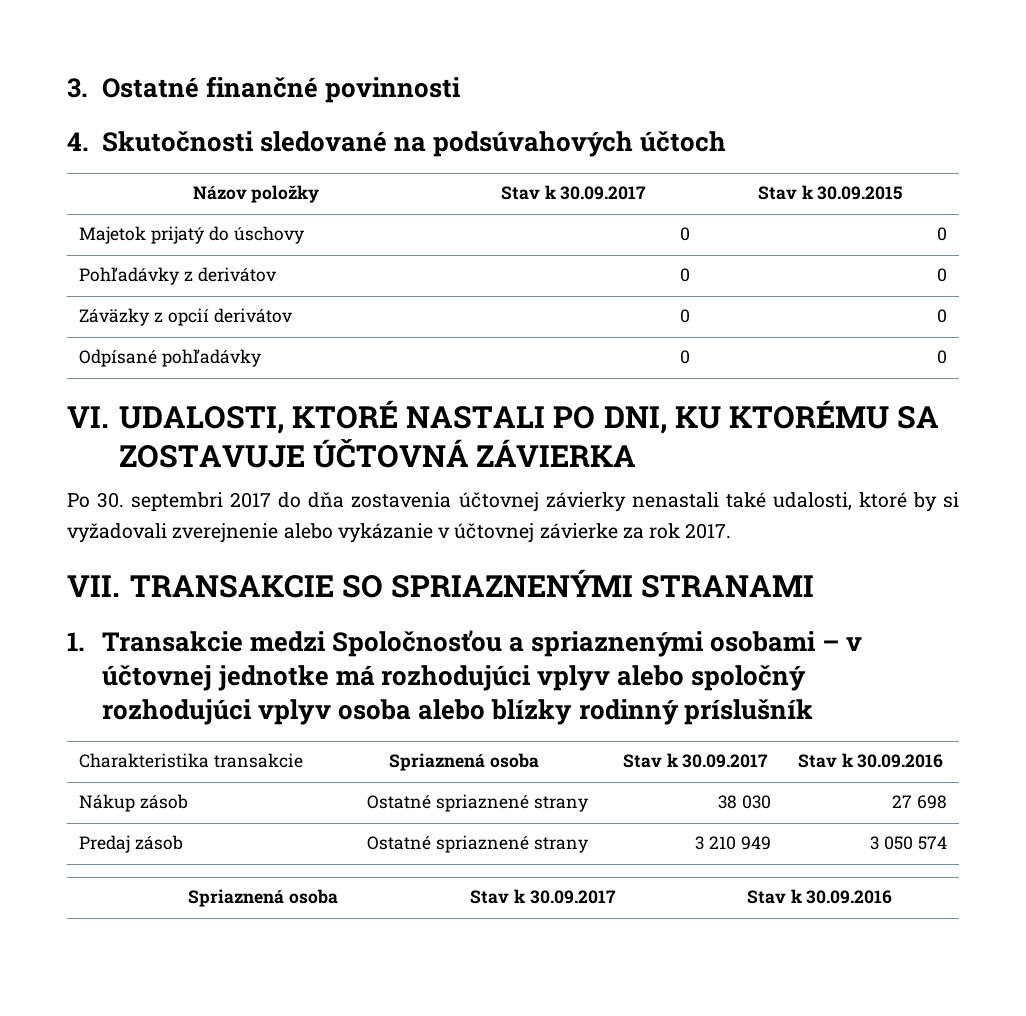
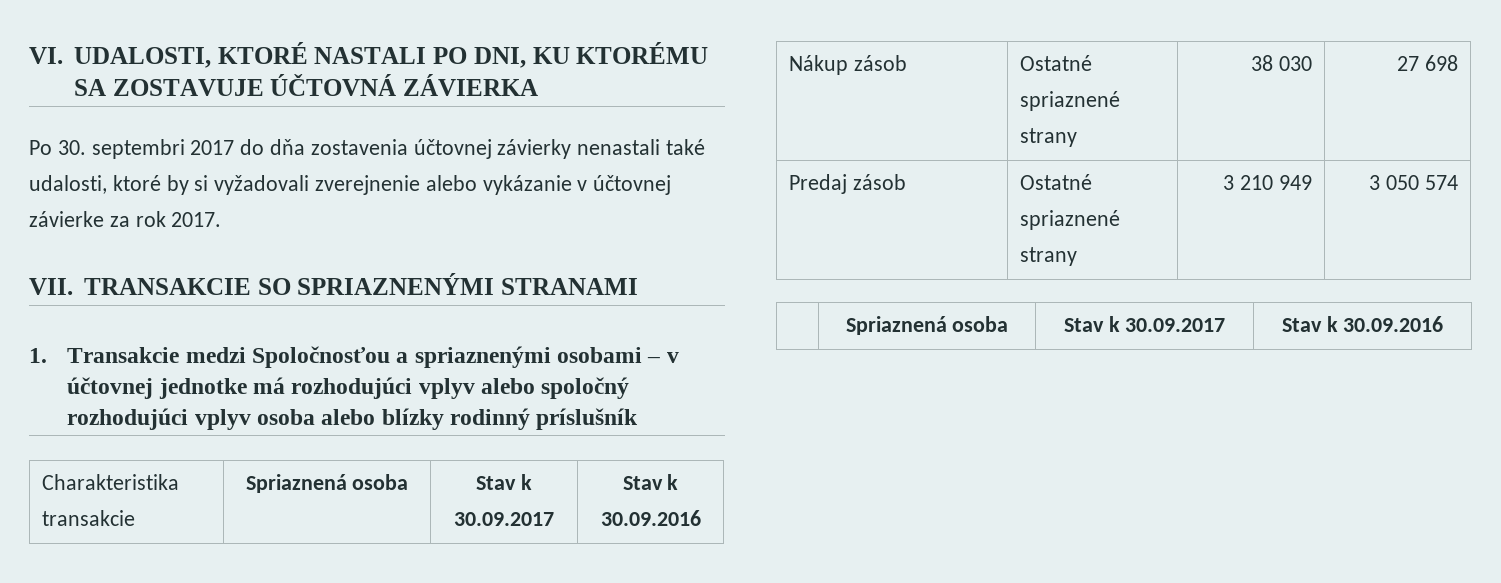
- 3. Ostatné finančné povinnosti
- 4. Skutočnosti sledované na podsúvahových účtoch
- Názov položky | Stav k 30.09.2017 | Stav k 30.09.2015
- Majetok prijatý do úschovy | 0 | 0
- Pohľadávky z derivátov | 0 | 0
- Záväzky z opcií derivátov | 0 | 0
- Odpísané pohľadávky | 0 | 0

